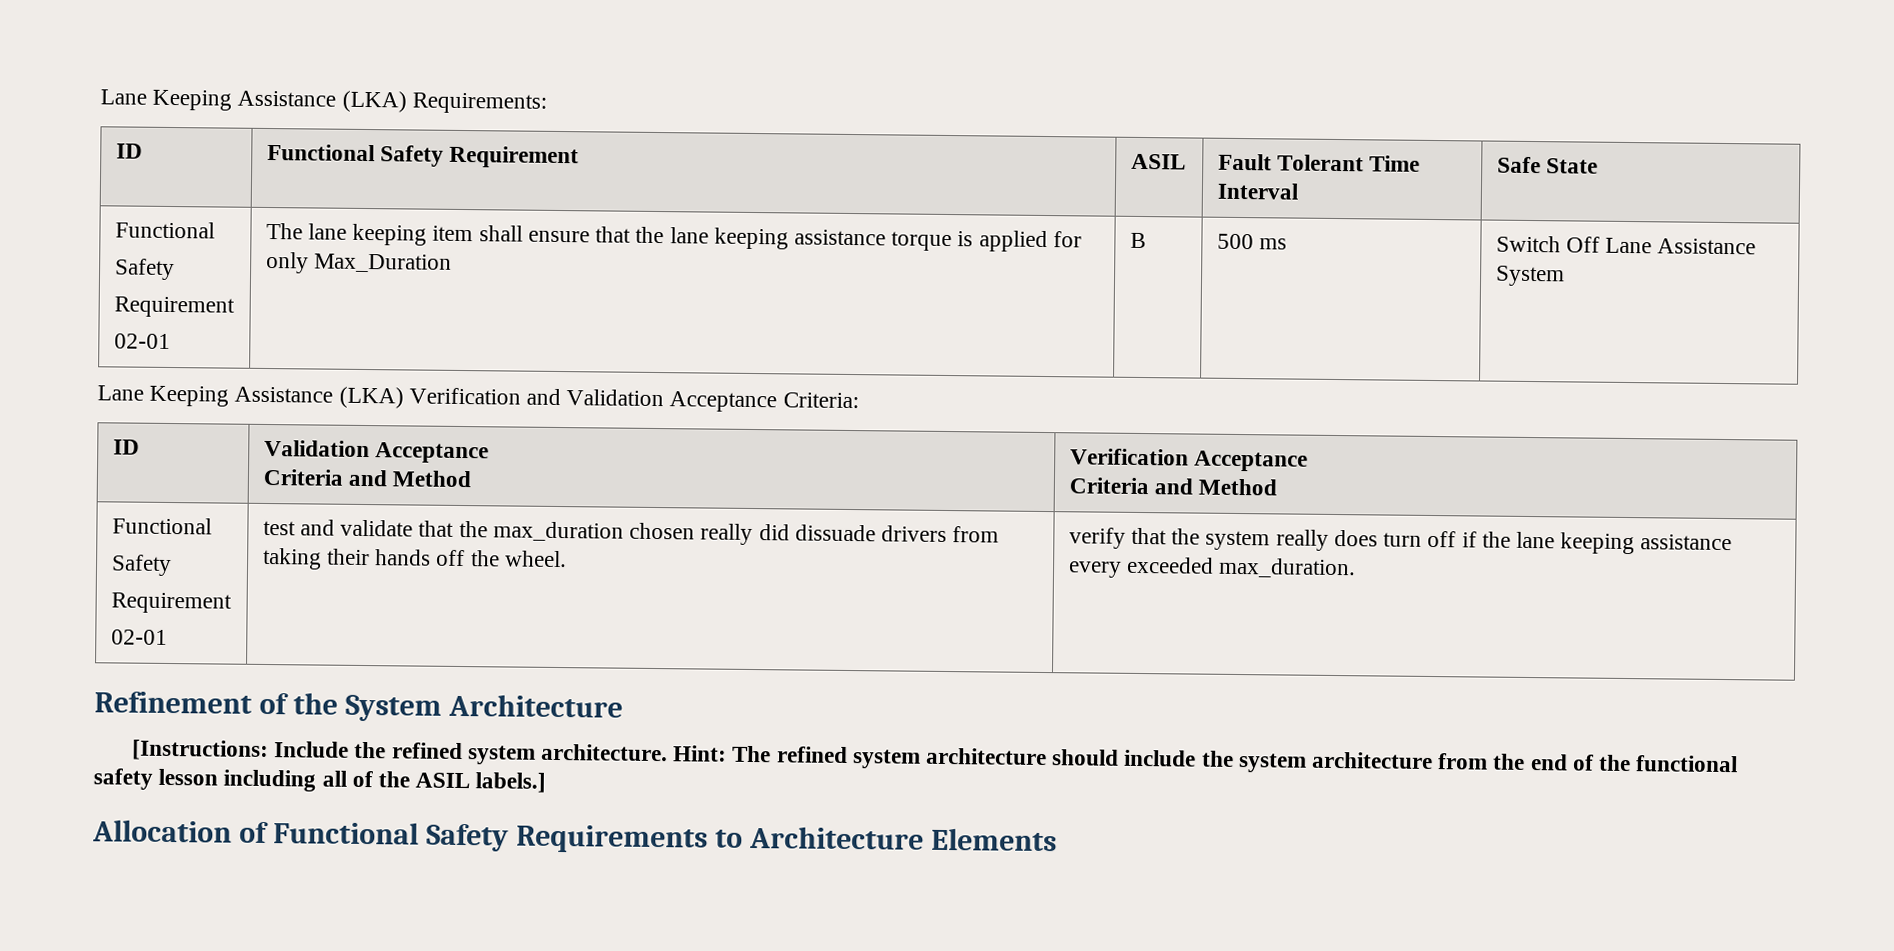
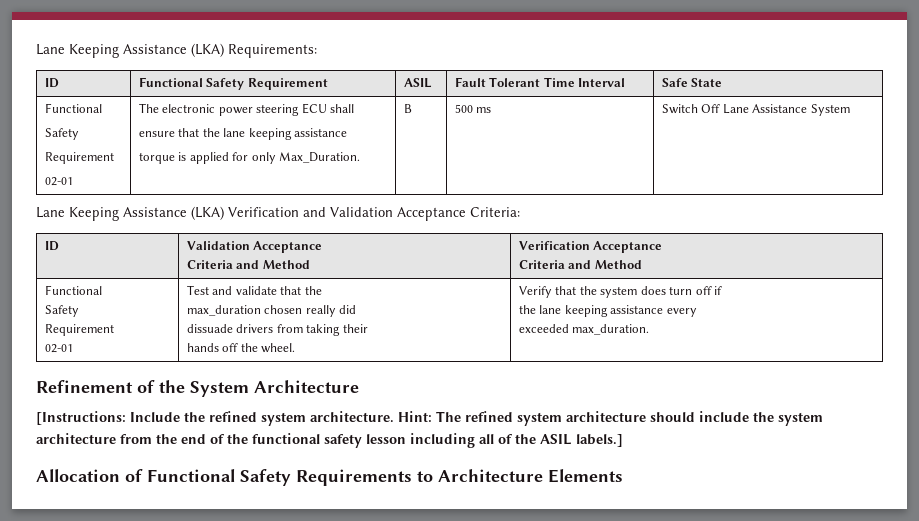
  ID | Functional Safety Requirement | ASIL | Fault Tolerant Time Interval | Safe State
  Functional
  Safety
  Requirement
- 02-01 | The lane keeping item shall ensure that the lane keeping assistance torque is applied for only Max_Duration | B | 500 ms | Switch Off Lane Assistance System
+ 02-01 | The electronic power steering ECU shall
+ ensure that the lane keeping assistance
+ torque is applied for only Max_Duration. | B | 500 ms | Switch Off Lane Assistance System
  ID | Validation Acceptance
  Criteria and Method | Verification Acceptance
  Criteria and Method
  Functional
  Safety
  Requirement
- 02-01 | test and validate that the max_duration chosen really did dissuade drivers from taking their hands off the wheel. | verify that the system really does turn off if the lane keeping assistance every exceeded max_duration.
+ 02-01 | Test and validate that the
+ max_duration chosen really did
+ dissuade drivers from taking their
+ hands off the wheel. | Verify that the system does turn off if
+ the lane keeping assistance every
+ exceeded max_duration.

